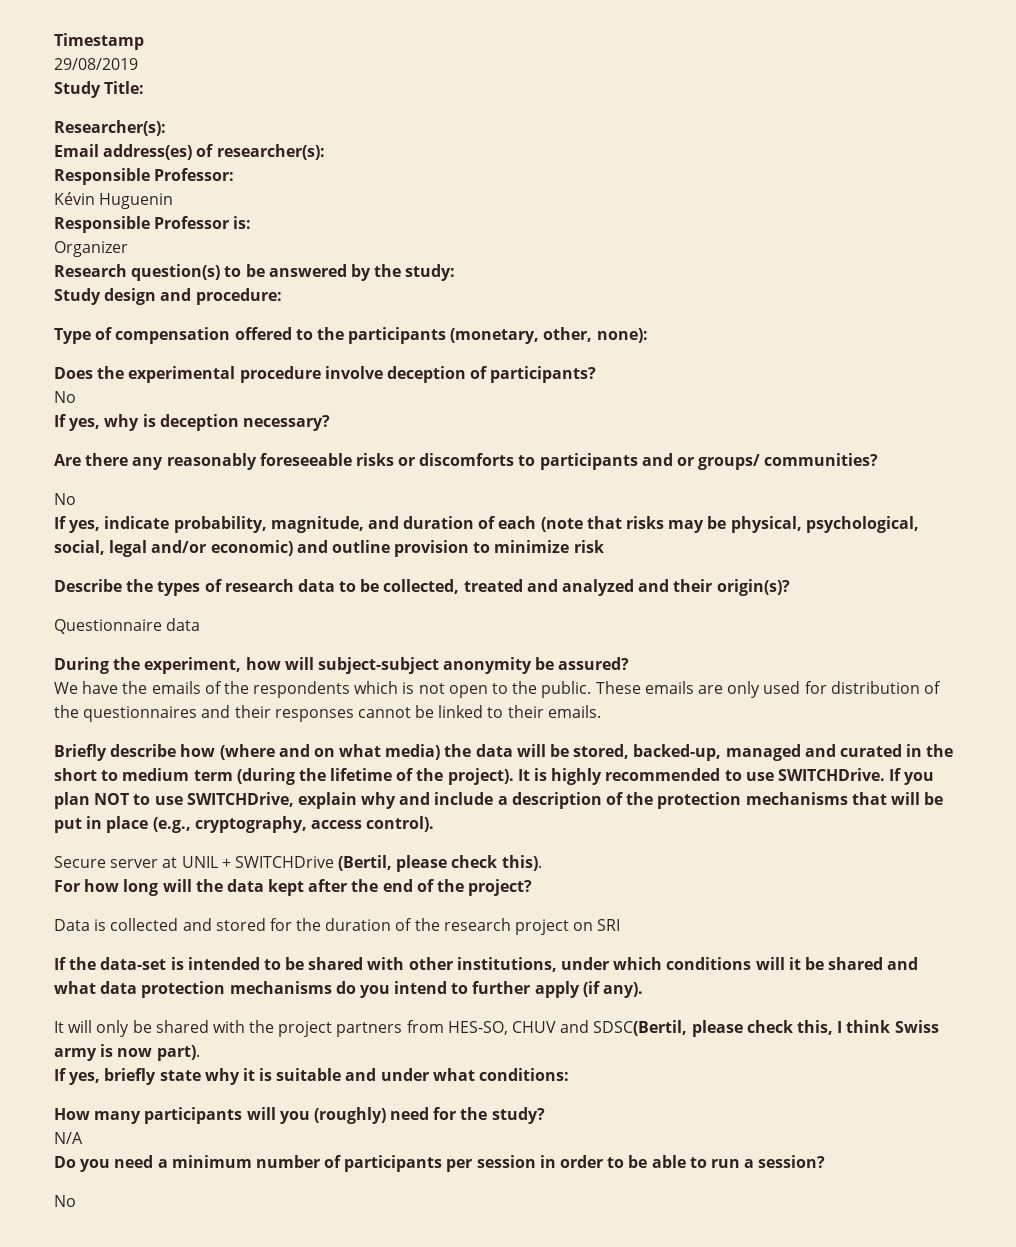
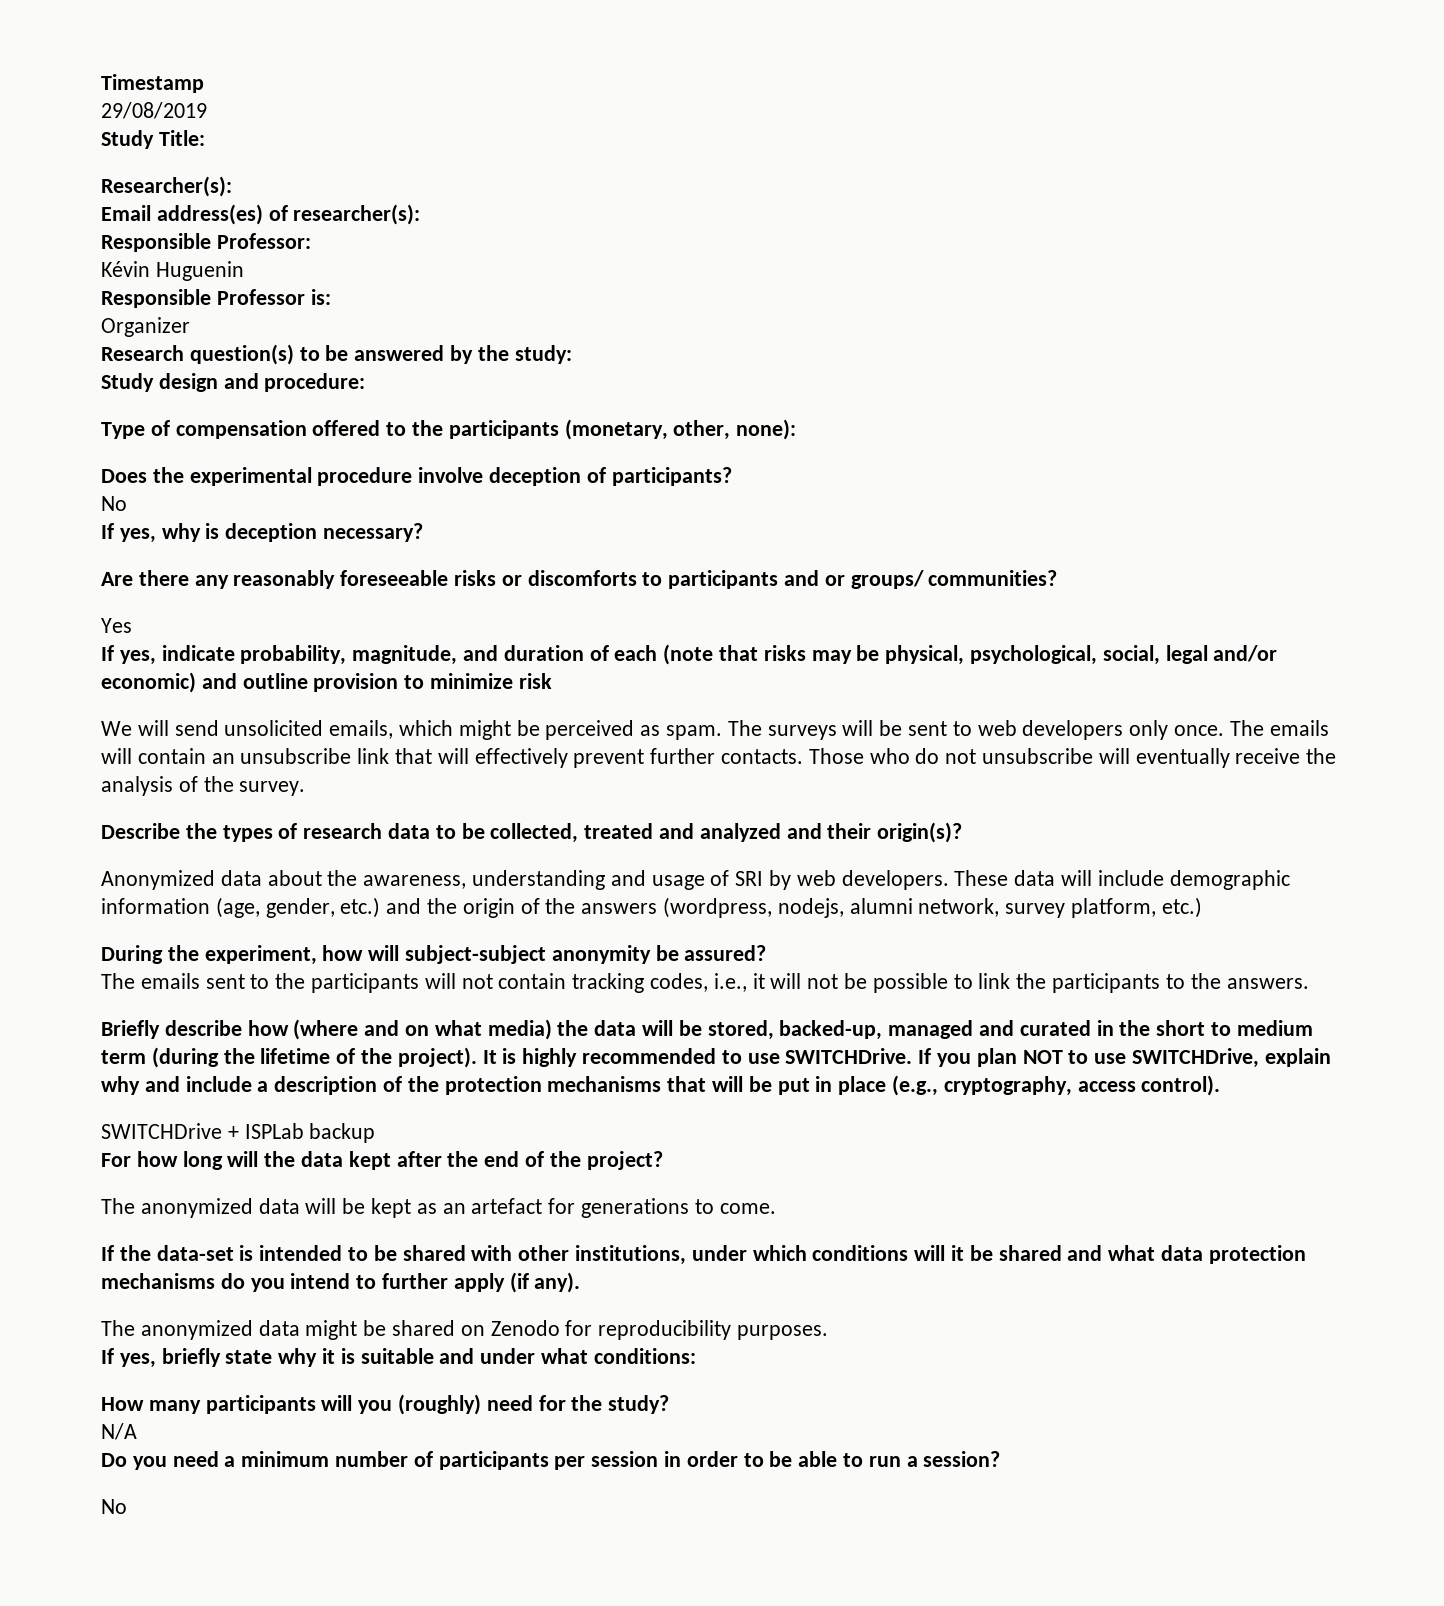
  Are there any reasonably foreseeable risks or discomforts to participants and or groups/ communities?
- No
+ Yes
+ We will send unsolicited emails, which might be perceived as spam. The surveys will be sent to web developers only once. The emails will contain an unsubscribe link that will effectively prevent further contacts. Those who do not unsubscribe will eventually receive the analysis of the survey.
- Questionnaire data
+ Anonymized data about the awareness, understanding and usage of SRI by web developers. These data will include demographic information (age, gender, etc.) and the origin of the answers (wordpress, nodejs, alumni network, survey platform, etc.)
- We have the emails of the respondents which is not open to the public. These emails are only used for distribution of the questionnaires and their responses cannot be linked to their emails.
+ The emails sent to the participants will not contain tracking codes, i.e., it will not be possible to link the participants to the answers.
- Secure server at UNIL + SWITCHDrive (Bertil, please check this).
+ SWITCHDrive + ISPLab backup
- Data is collected and stored for the duration of the research project on SRI
+ The anonymized data will be kept as an artefact for generations to come.
- It will only be shared with the project partners from HES-SO, CHUV and SDSC(Bertil, please check this, I think Swiss army is now part).
+ The anonymized data might be shared on Zenodo for reproducibility purposes.

